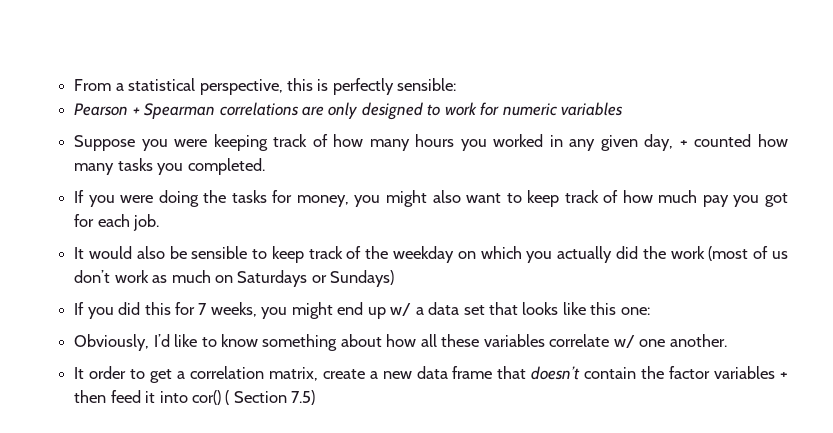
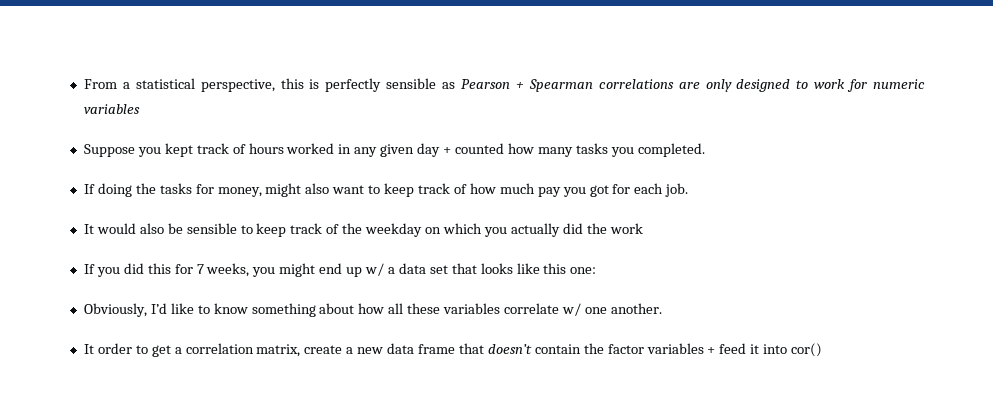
- From a statistical perspective, this is perfectly sensible:
- Pearson + Spearman correlations are only designed to work for numeric variables
+ From a statistical perspective, this is perfectly sensible as Pearson + Spearman correlations are only designed to work for numeric variables
- Suppose you were keeping track of how many hours you worked in any given day, + counted how many tasks you completed.
+ Suppose you kept track of hours worked in any given day + counted how many tasks you completed.
- If you were doing the tasks for money, you might also want to keep track of how much pay you got for each job.
+ If doing the tasks for money, might also want to keep track of how much pay you got for each job.
- It would also be sensible to keep track of the weekday on which you actually did the work (most of us don’t work as much on Saturdays or Sundays)
+ It would also be sensible to keep track of the weekday on which you actually did the work
- It order to get a correlation matrix, create a new data frame that doesn’t contain the factor variables + then feed it into cor() ( Section 7.5)
+ It order to get a correlation matrix, create a new data frame that doesn’t contain the factor variables + feed it into cor()

